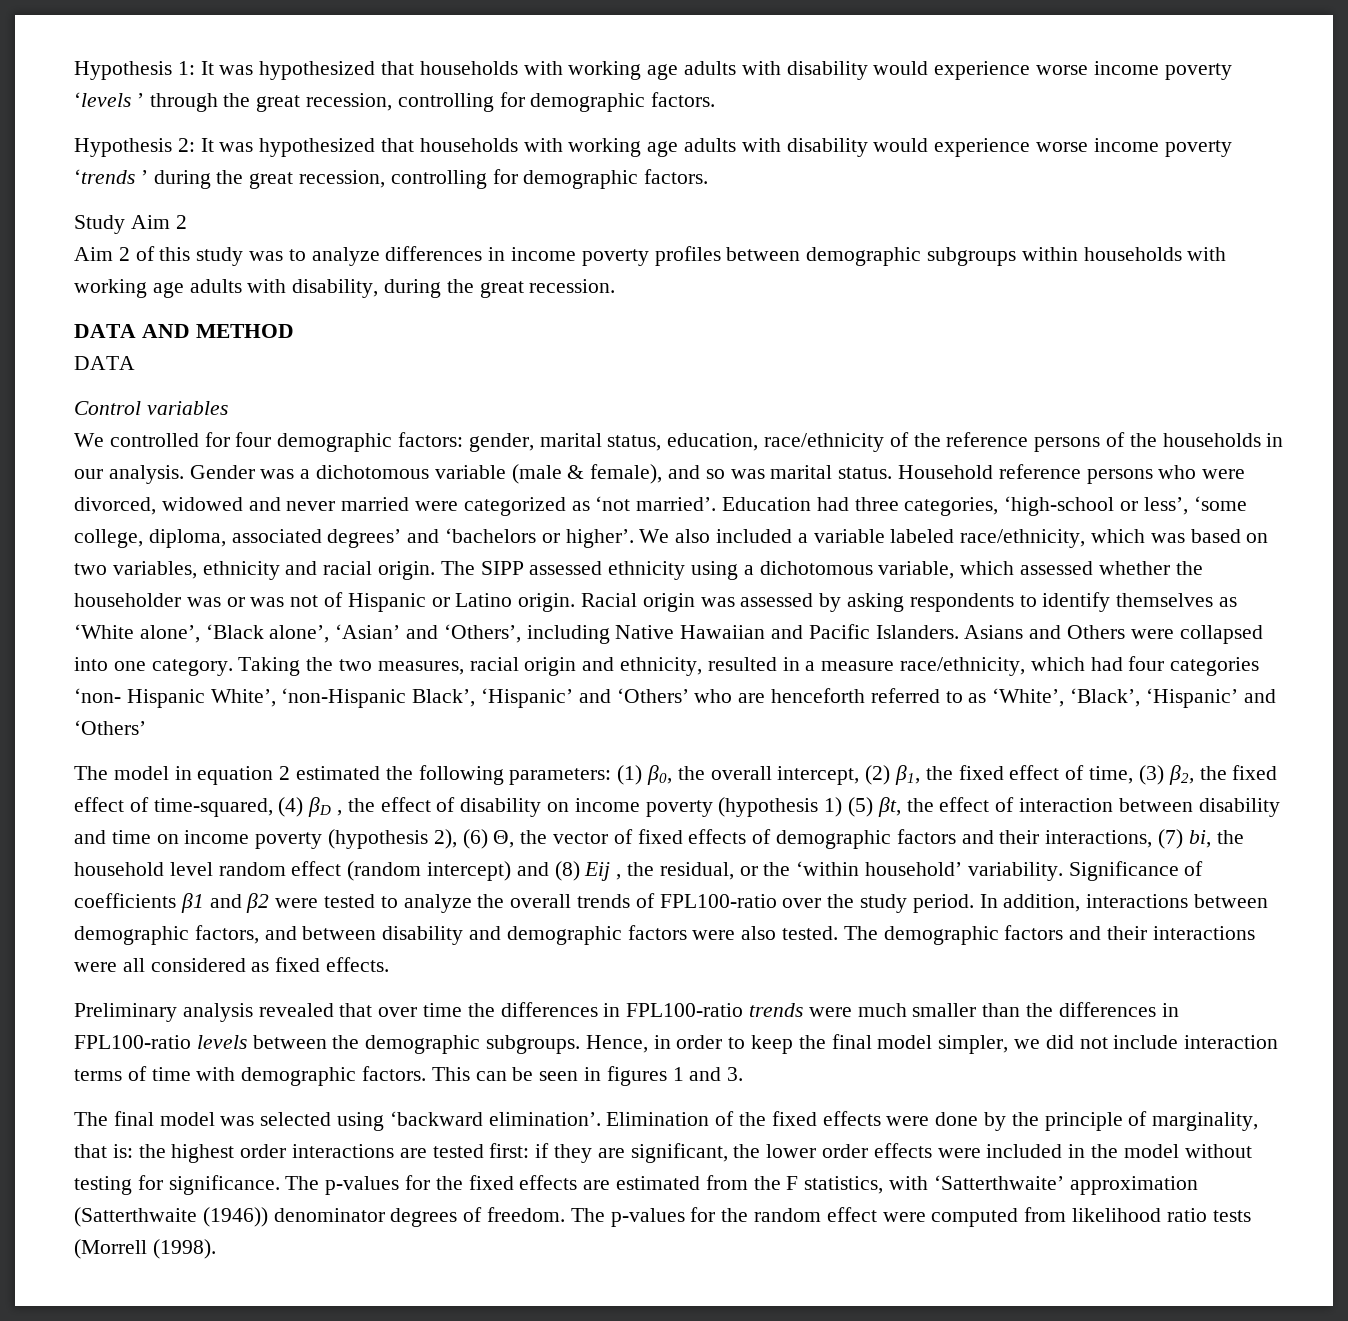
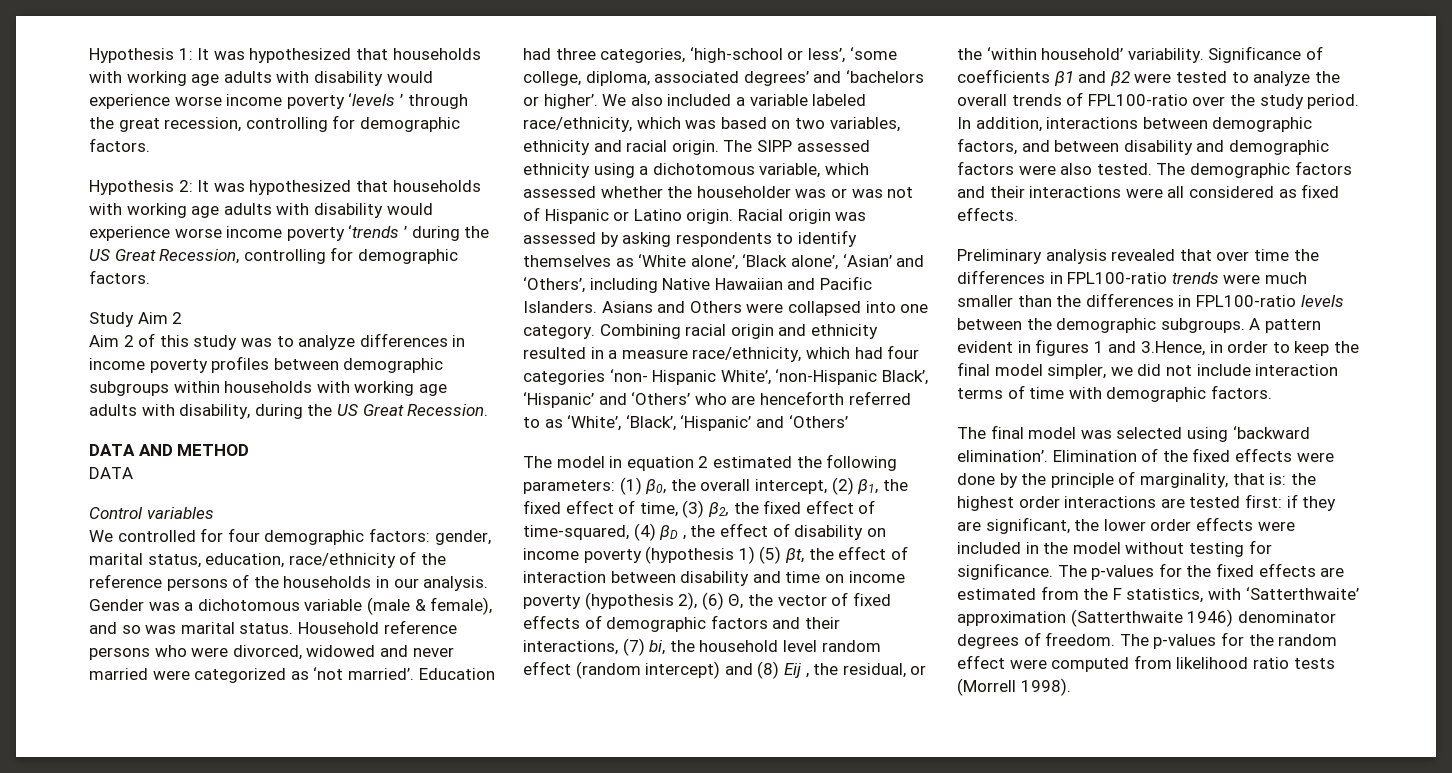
- Hypothesis 2: It was hypothesized that households with working age adults with disability would experience worse income poverty ‘trends ’ during the great recession, controlling for demographic factors.
+ Hypothesis 2: It was hypothesized that households with working age adults with disability would experience worse income poverty ‘trends ’ during the US Great Recession, controlling for demographic factors.
- Aim 2 of this study was to analyze differences in income poverty profiles between demographic subgroups within households with working age adults with disability, during the great recession.
+ Aim 2 of this study was to analyze differences in income poverty profiles between demographic subgroups within households with working age adults with disability, during the US Great Recession.
- Taking the two measures, racial origin and ethnicity, resulted in a measure race/ethnicity, which had four categories ‘non- Hispanic White’, ‘non-Hispanic Black’, ‘Hispanic’ and ‘Others’ who are henceforth referred to as ‘White’, ‘Black’, ‘Hispanic’ and ‘Others’
+ Combining racial origin and ethnicity resulted in a measure race/ethnicity, which had four categories ‘non- Hispanic White’, ‘non-Hispanic Black’, ‘Hispanic’ and ‘Others’ who are henceforth referred to as ‘White’, ‘Black’, ‘Hispanic’ and ‘Others’
- Hence, in order to keep the final model simpler, we did not include interaction terms of time with demographic factors. This can be seen in figures 1 and 3.
+ A pattern evident in figures 1 and 3.Hence, in order to keep the final model simpler, we did not include interaction terms of time with demographic factors.
- The p-values for the fixed effects are estimated from the F statistics, with ‘Satterthwaite’ approximation (Satterthwaite (1946)) denominator degrees of freedom.
+ The p-values for the fixed effects are estimated from the F statistics, with ‘Satterthwaite’ approximation (Satterthwaite 1946) denominator degrees of freedom.
- The p-values for the random effect were computed from likelihood ratio tests (Morrell (1998).
+ The p-values for the random effect were computed from likelihood ratio tests (Morrell 1998).

